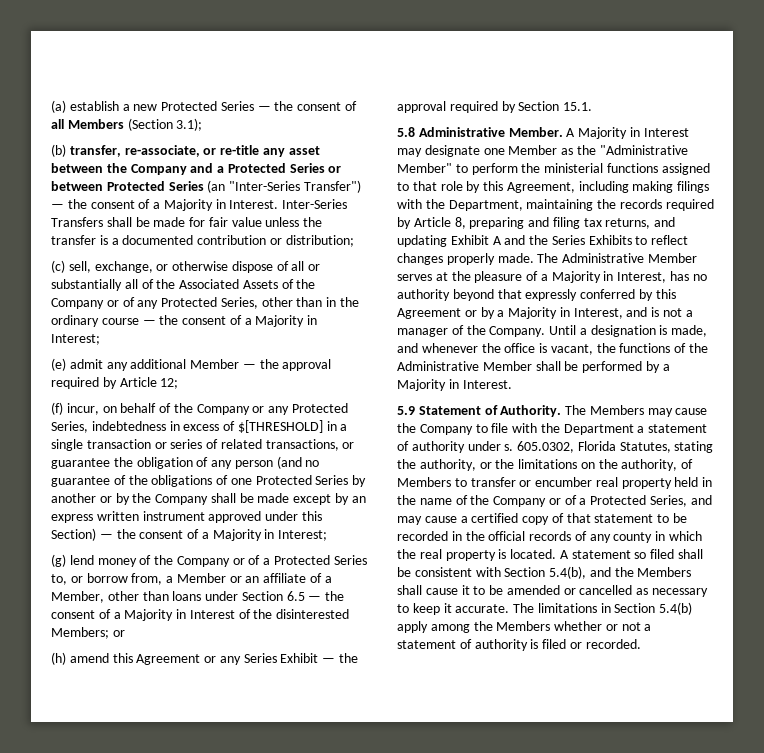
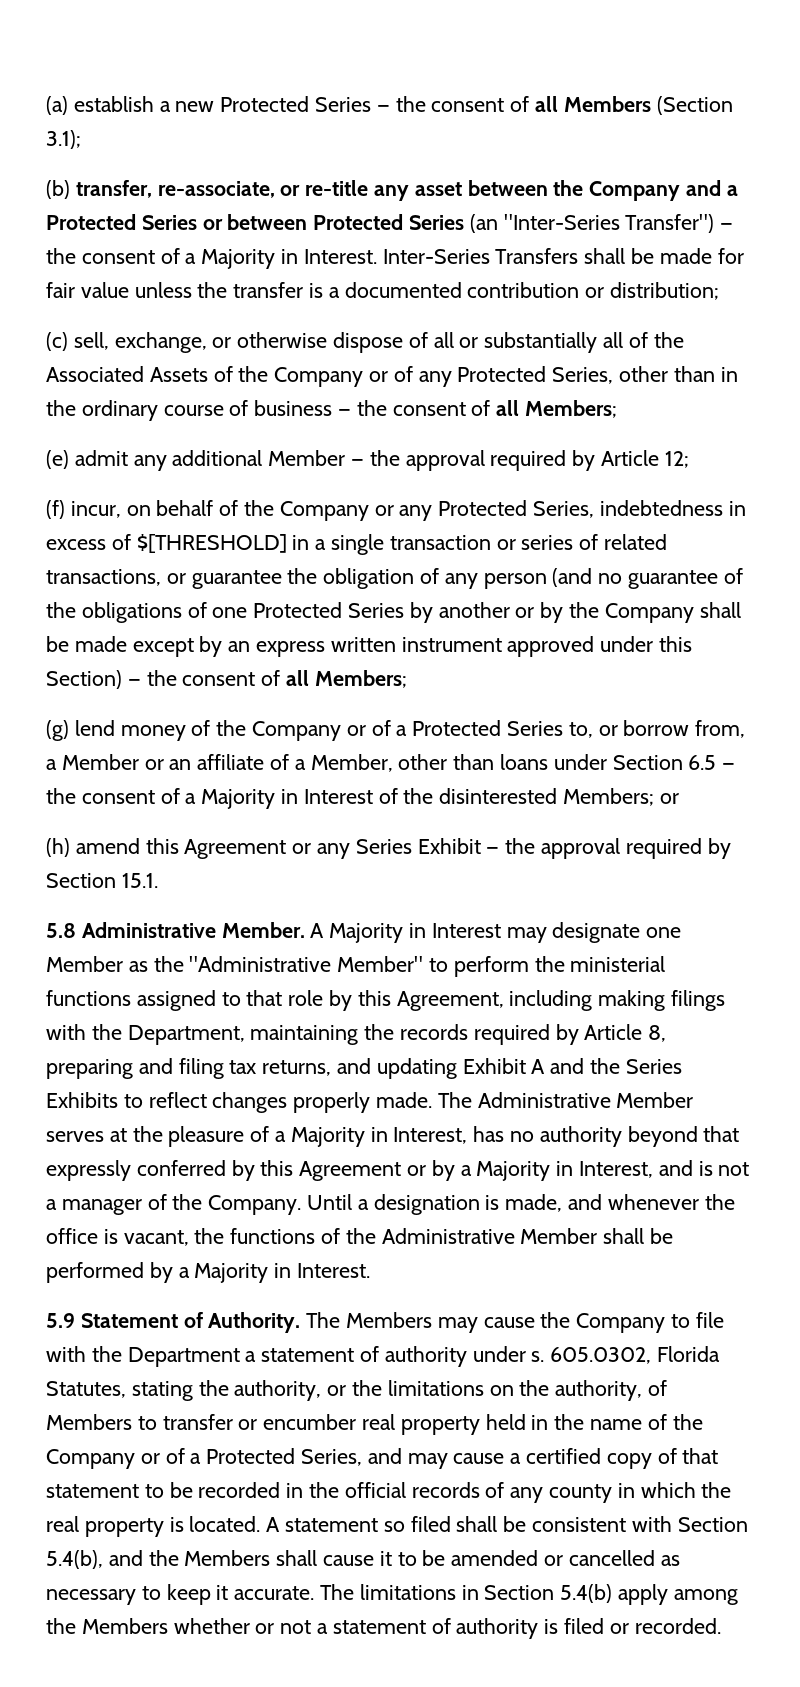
- (c) sell, exchange, or otherwise dispose of all or substantially all of the Associated Assets of the Company or of any Protected Series, other than in the ordinary course — the consent of a Majority in Interest;
+ (c) sell, exchange, or otherwise dispose of all or substantially all of the Associated Assets of the Company or of any Protected Series, other than in the ordinary course of business — the consent of all Members;
- (f) incur, on behalf of the Company or any Protected Series, indebtedness in excess of $[THRESHOLD] in a single transaction or series of related transactions, or guarantee the obligation of any person (and no guarantee of the obligations of one Protected Series by another or by the Company shall be made except by an express written instrument approved under this Section) — the consent of a Majority in Interest;
+ (f) incur, on behalf of the Company or any Protected Series, indebtedness in excess of $[THRESHOLD] in a single transaction or series of related transactions, or guarantee the obligation of any person (and no guarantee of the obligations of one Protected Series by another or by the Company shall be made except by an express written instrument approved under this Section) — the consent of all Members;

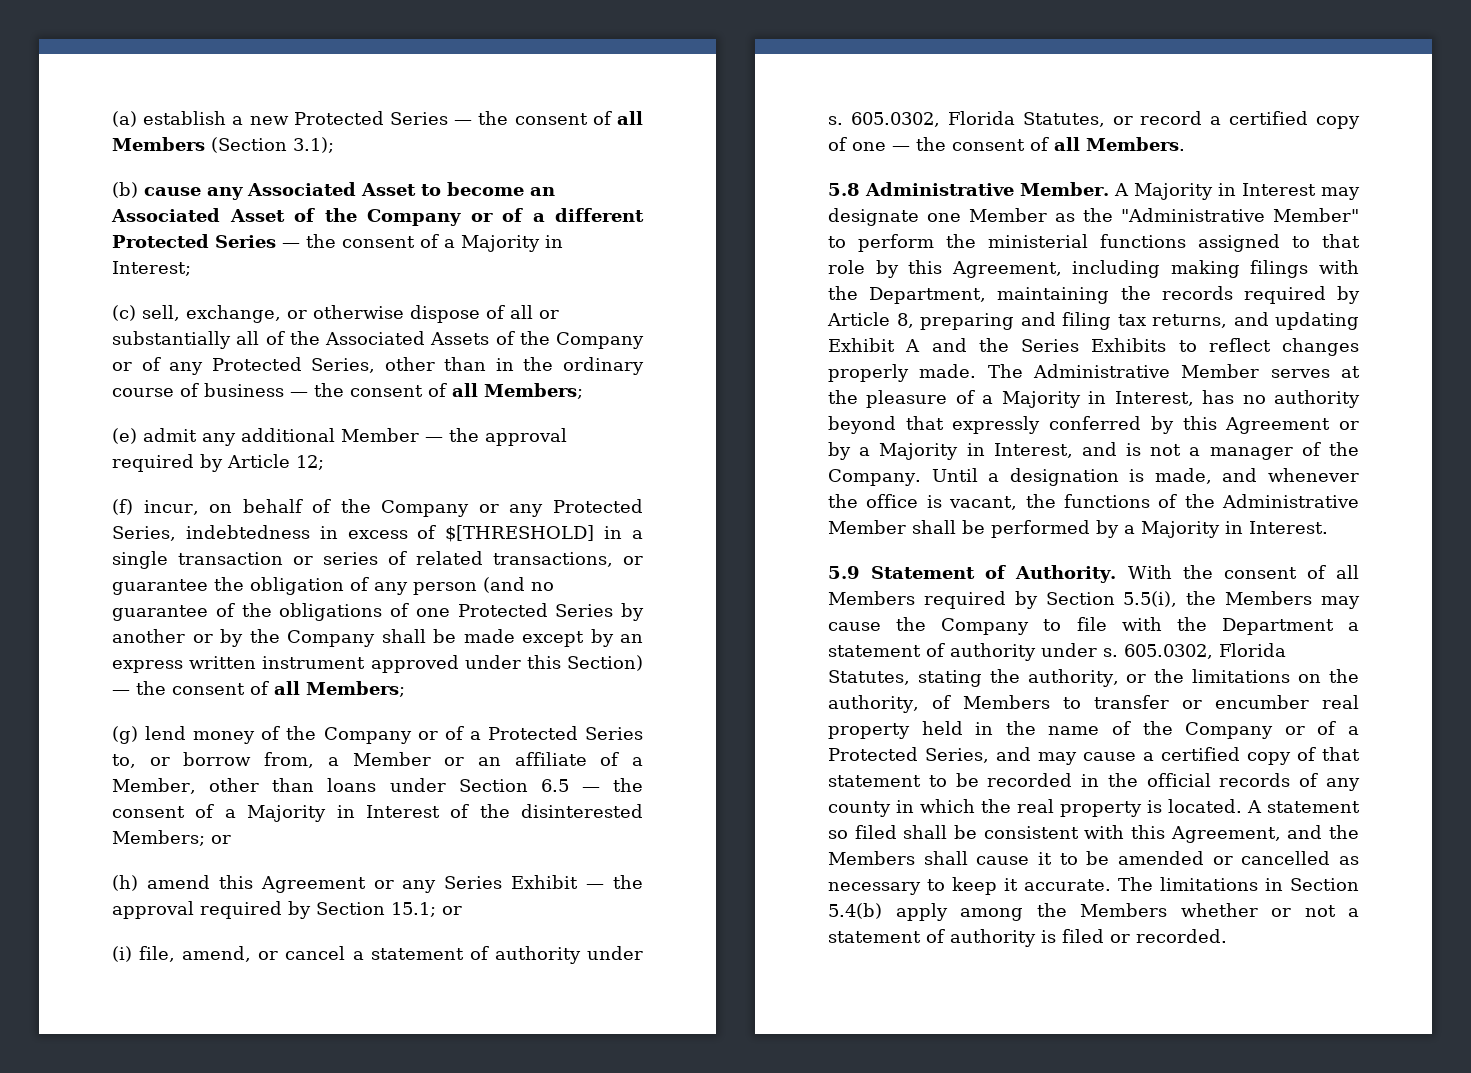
- (b) transfer, re-associate, or re-title any asset between the Company and a Protected Series or between Protected Series (an "Inter-Series Transfer") — the consent of a Majority in Interest. Inter-Series Transfers shall be made for fair value unless the transfer is a documented contribution or distribution;
+ (b) cause any Associated Asset to become an Associated Asset of the Company or of a different Protected Series — the consent of a Majority in Interest;
- (h) amend this Agreement or any Series Exhibit — the approval required by Section 15.1.
+ (h) amend this Agreement or any Series Exhibit — the approval required by Section 15.1; or
+ (i) file, amend, or cancel a statement of authority under s. 605.0302, Florida Statutes, or record a certified copy of one — the consent of all Members.
- The Members may cause the Company to file with the Department a statement of authority under s.
+ With the consent of all Members required by Section 5.5(i), the Members may cause the Company to file with the Department a statement of authority under s.
- A statement so filed shall be consistent with Section 5.4(b), and the Members shall cause it to be amended or cancelled as necessary to keep it accurate.
+ A statement so filed shall be consistent with this Agreement, and the Members shall cause it to be amended or cancelled as necessary to keep it accurate.

